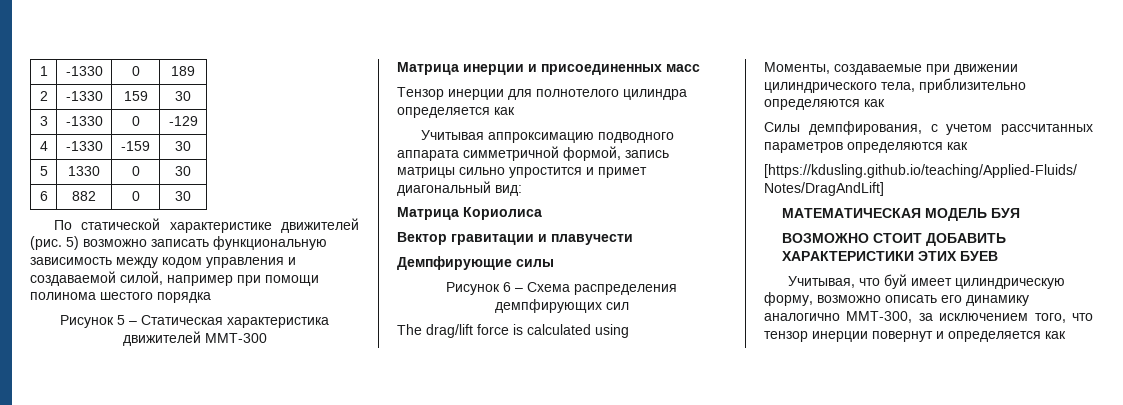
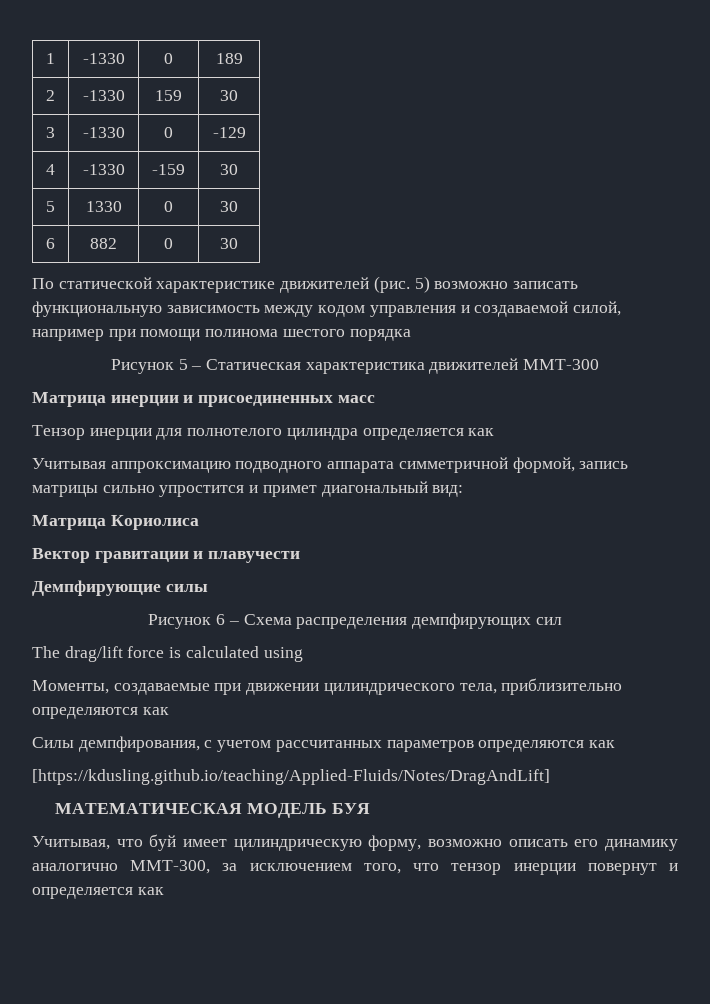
- ВОЗМОЖНО СТОИТ ДОБАВИТЬ ХАРАКТЕРИСТИКИ ЭТИХ БУЕВ

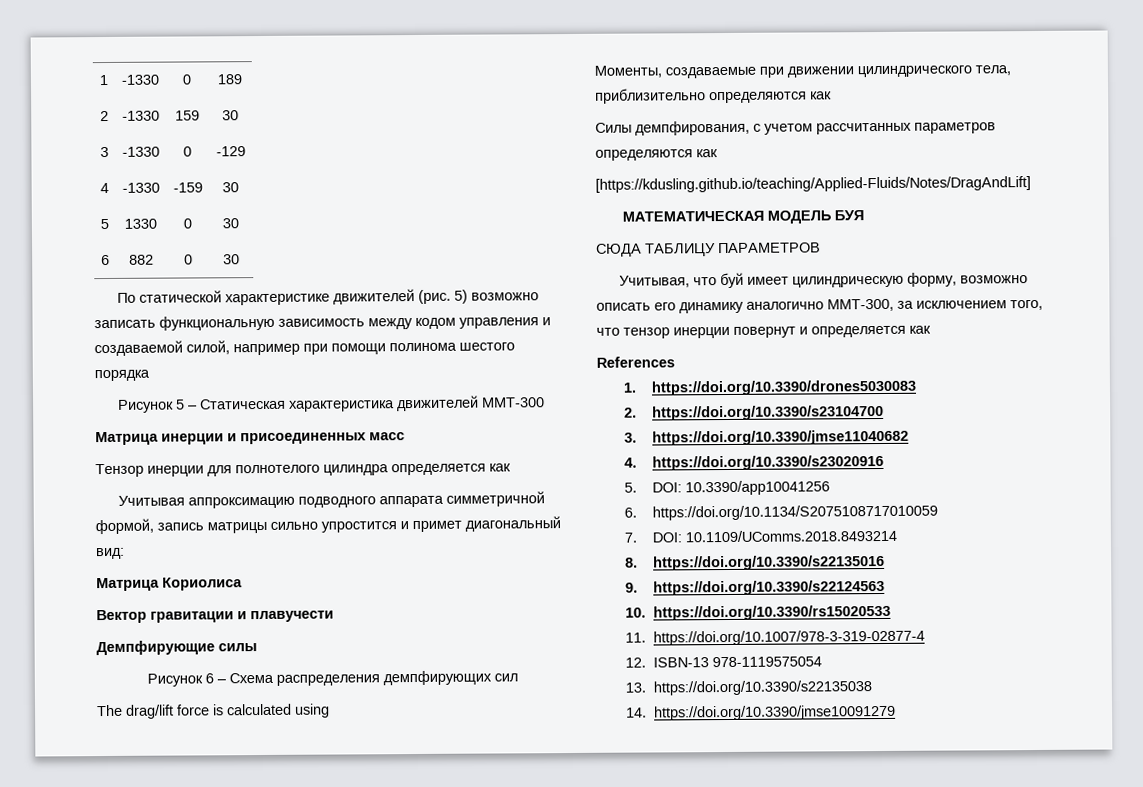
+ СЮДА ТАБЛИЦУ ПАРАМЕТРОВ
+ References
+ 1. https://doi.org/10.3390/drones5030083
+ 2. https://doi.org/10.3390/s23104700
+ 3. https://doi.org/10.3390/jmse11040682
+ 4. https://doi.org/10.3390/s23020916
+ 5. DOI: 10.3390/app10041256
+ 6. https://doi.org/10.1134/S2075108717010059
+ 7. DOI: 10.1109/UComms.2018.8493214
+ 8. https://doi.org/10.3390/s22135016
+ 9. https://doi.org/10.3390/s22124563
+ 10. https://doi.org/10.3390/rs15020533
+ 11. https://doi.org/10.1007/978-3-319-02877-4
+ 12. ISBN-13 978-1119575054
+ 13. https://doi.org/10.3390/s22135038
+ 14. https://doi.org/10.3390/jmse10091279

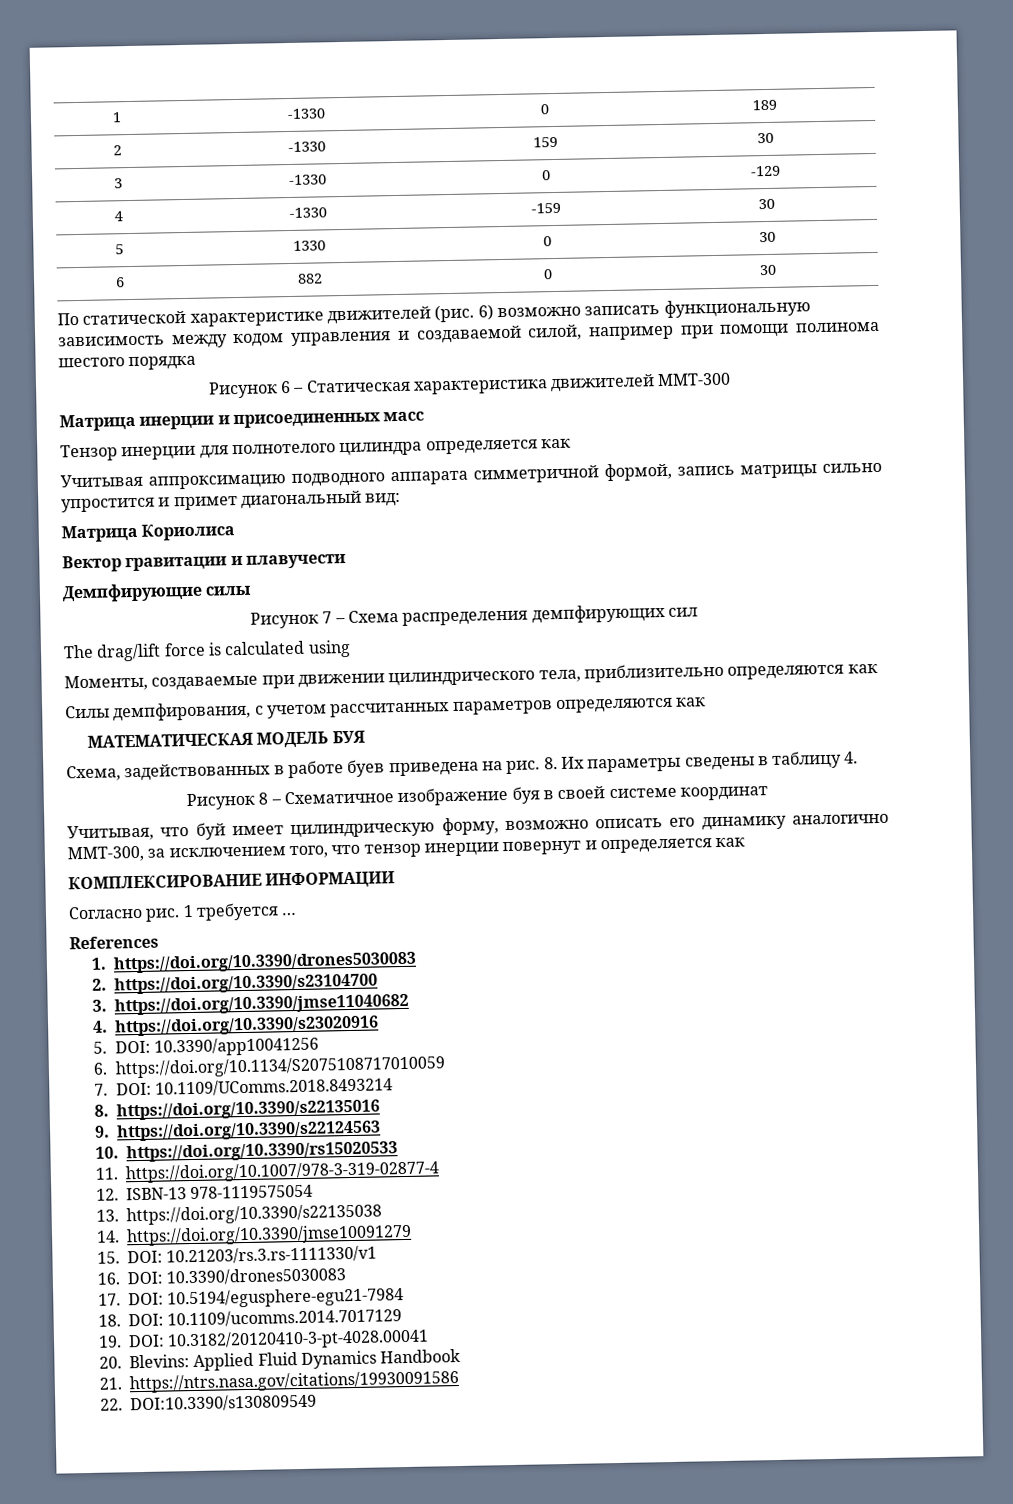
- 5) возможно записать функциональную зависимость между кодом управления и создаваемой силой, например при помощи полинома шестого порядка
+ 6) возможно записать функциональную зависимость между кодом управления и создаваемой силой, например при помощи полинома шестого порядка
- Рисунок 5 – Статическая характеристика движителей MMT-300
+ Рисунок 6 – Статическая характеристика движителей MMT-300
- Рисунок 6 – Схема распределения демпфирующих сил
+ Рисунок 7 – Схема распределения демпфирующих сил
- [https://kdusling.github.io/teaching/Applied-Fluids/Notes/DragAndLift]
- СЮДА ТАБЛИЦУ ПАРАМЕТРОВ
+ Схема, задействованных в работе буев приведена на рис. 8. Их параметры сведены в таблицу 4.
+ Рисунок 8 – Схематичное изображение буя в своей системе координат
+ КОМПЛЕКСИРОВАНИЕ ИНФОРМАЦИИ
+ Согласно рис. 1 требуется …
+ 15. DOI: 10.21203/rs.3.rs-1111330/v1
+ 16. DOI: 10.3390/drones5030083
+ 17. DOI: 10.5194/egusphere-egu21-7984
+ 18. DOI: 10.1109/ucomms.2014.7017129
+ 19. DOI: 10.3182/20120410-3-pt-4028.00041
+ 20. Blevins: Applied Fluid Dynamics Handbook
+ 21. https://ntrs.nasa.gov/citations/19930091586
+ 22. DOI:10.3390/s130809549

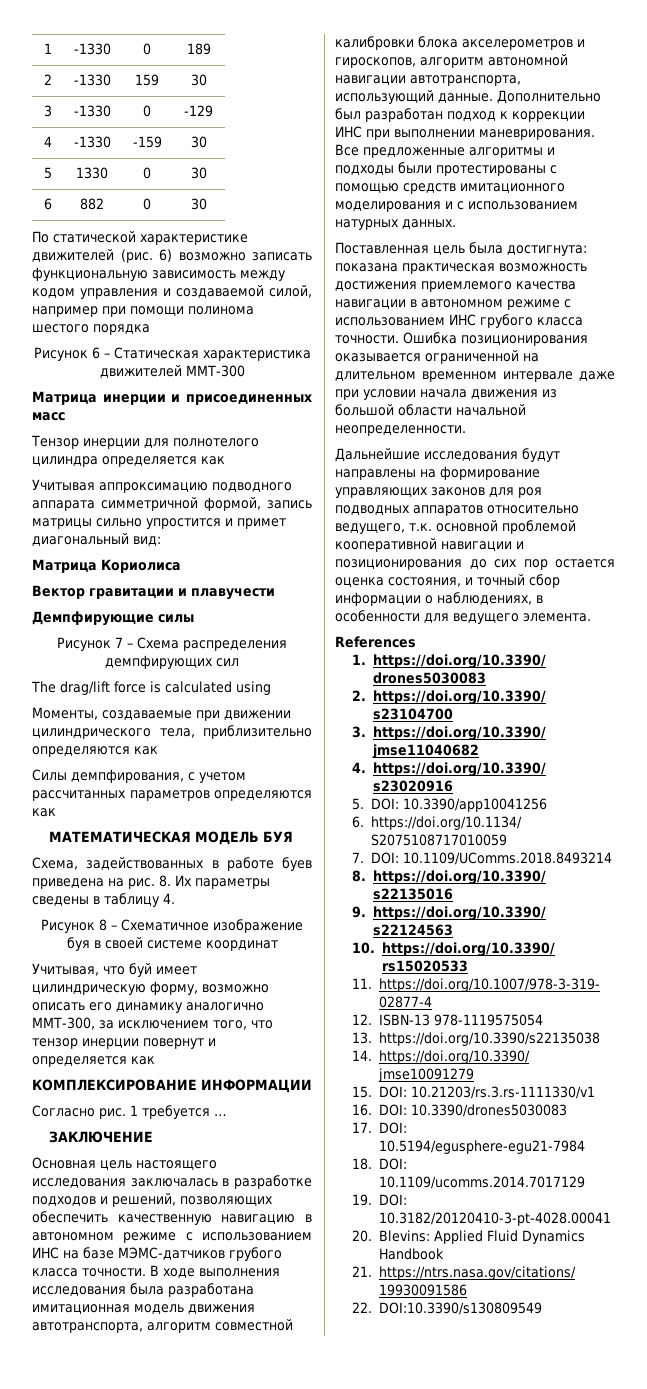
+ ЗАКЛЮЧЕНИЕ
+ Основная цель настоящего исследования заключалась в разработке подходов и решений, позволяющих обеспечить качественную навигацию в автономном режиме с использованием ИНС на базе МЭМС-датчиков грубого класса точности. В ходе выполнения исследования была разработана имитационная модель движения автотранспорта, алгоритм совместной калибровки блока акселерометров и гироскопов, алгоритм автономной навигации автотранспорта, использующий данные. Дополнительно был разработан подход к коррекции ИНС при выполнении маневрирования. Все предложенные алгоритмы и подходы были протестированы с помощью средств имитационного моделирования и с использованием натурных данных.
+ Поставленная цель была достигнута: показана практическая возможность достижения приемлемого качества навигации в автономном режиме с использованием ИНС грубого класса точности. Ошибка позиционирования оказывается ограниченной на длительном временном интервале даже при условии начала движения из большой области начальной неопределенности.
+ Дальнейшие исследования будут направлены на формирование управляющих законов для роя подводных аппаратов относительно ведущего, т.к. основной проблемой кооперативной навигации и позиционирования до сих пор остается оценка состояния, и точный сбор информации о наблюдениях, в особенности для ведущего элемента.

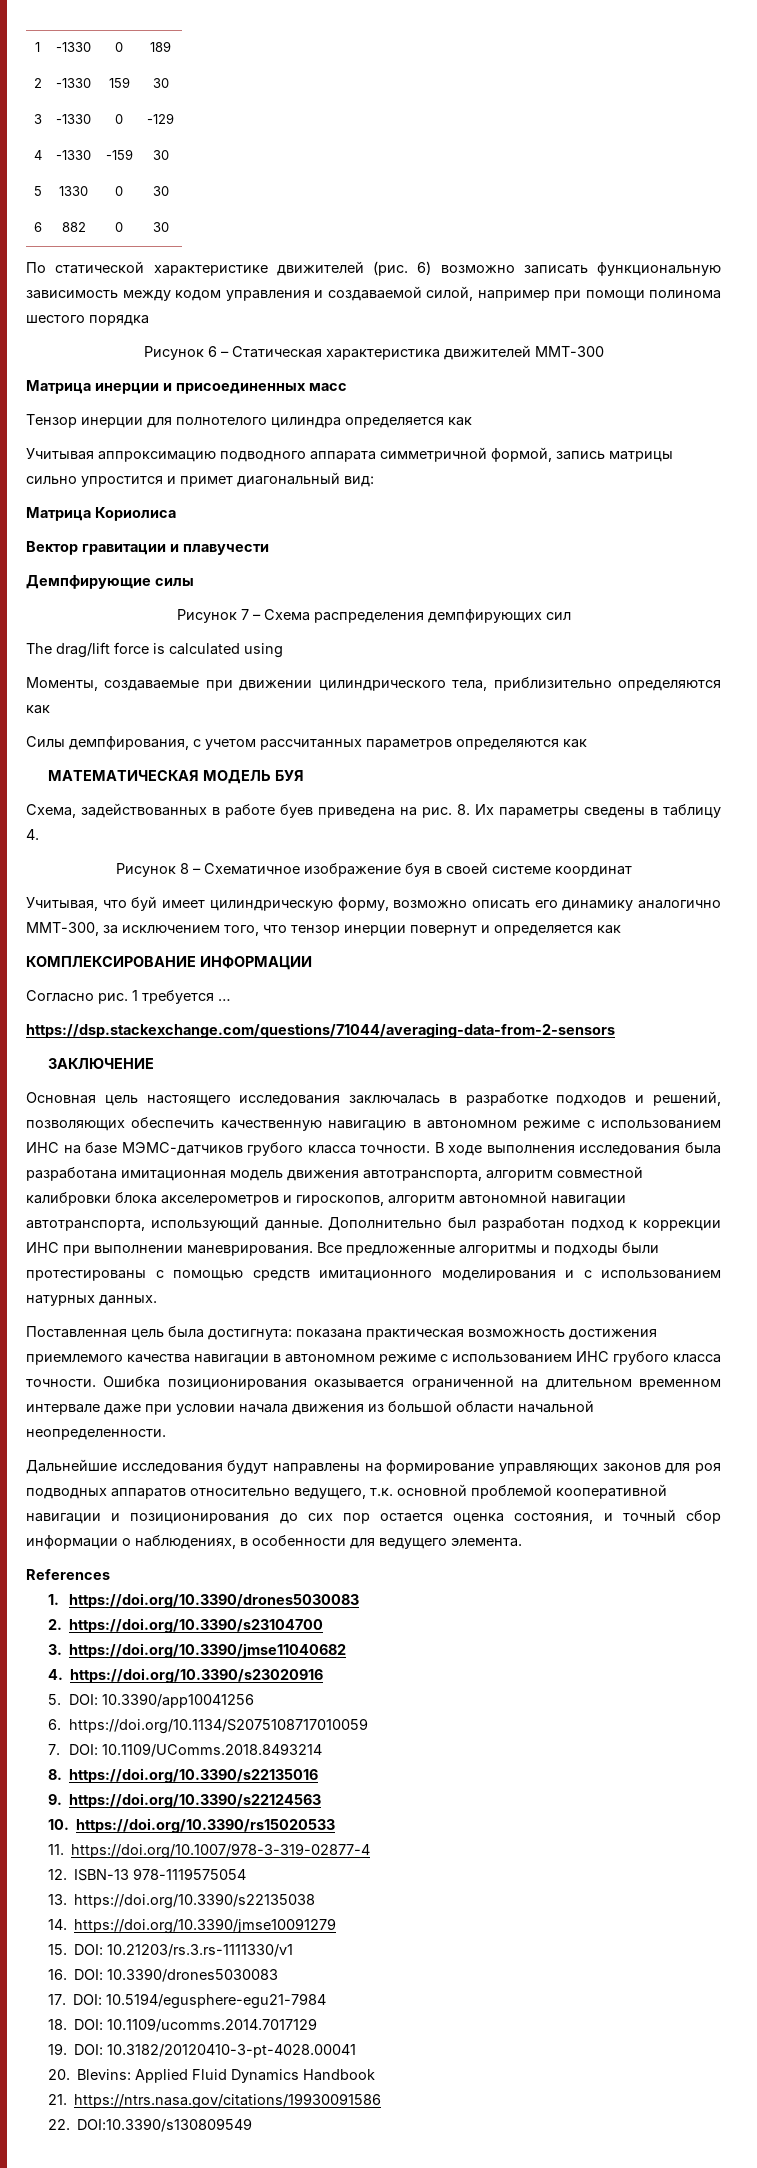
+ https://dsp.stackexchange.com/questions/71044/averaging-data-from-2-sensors

